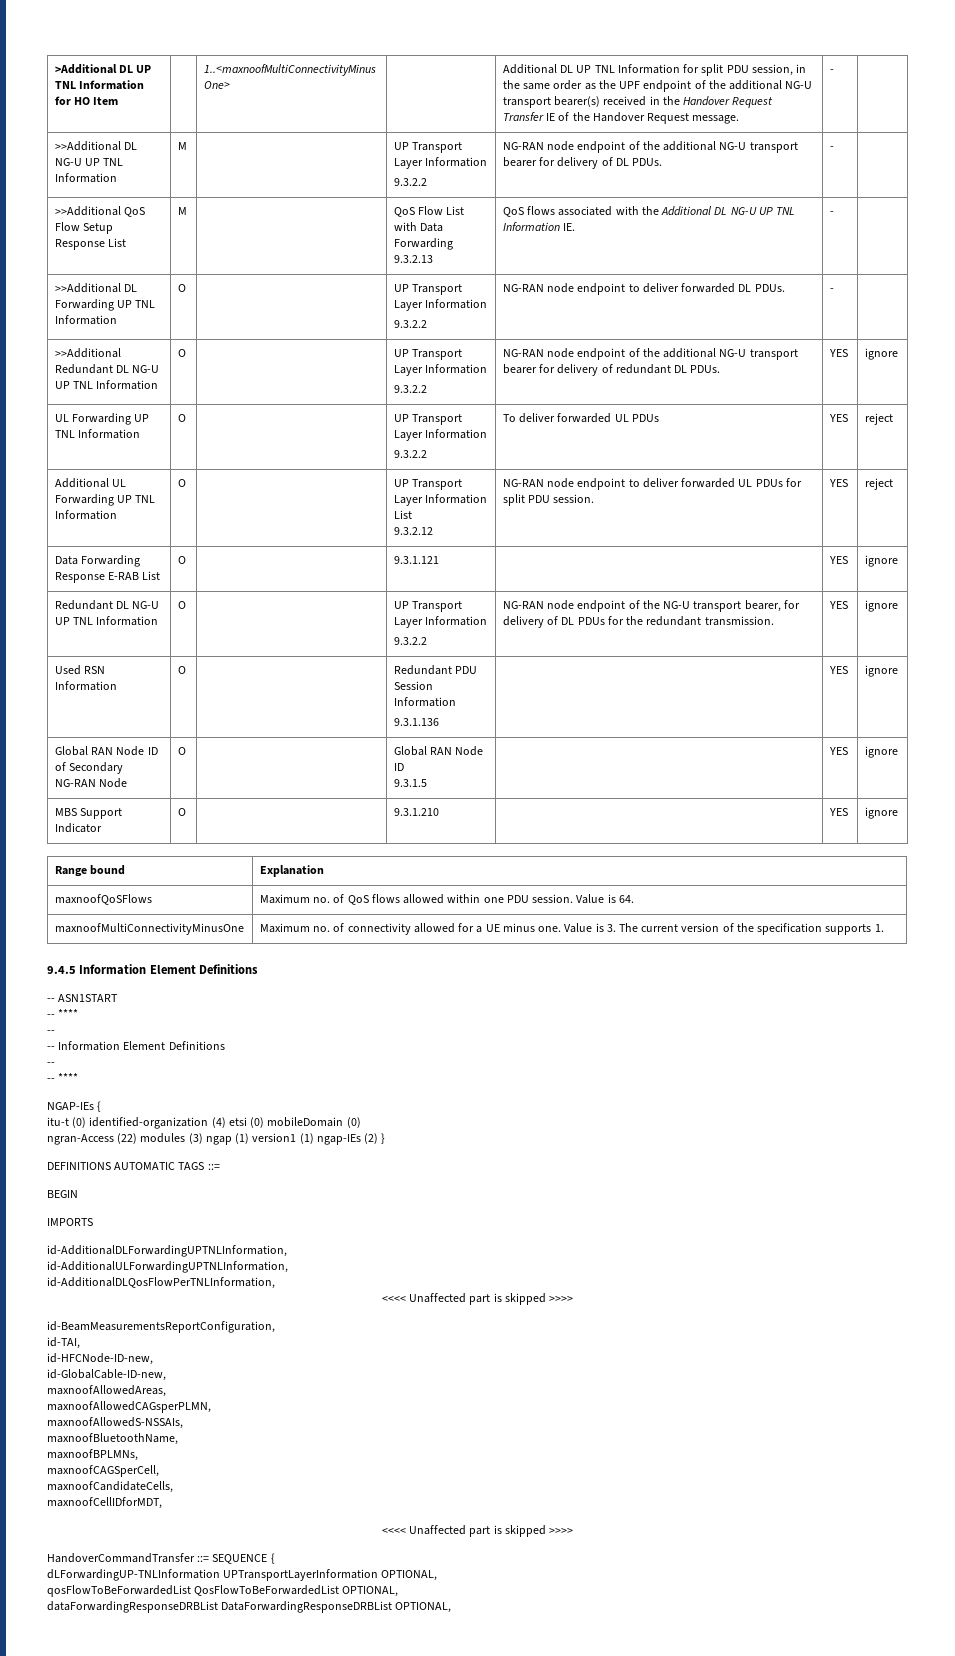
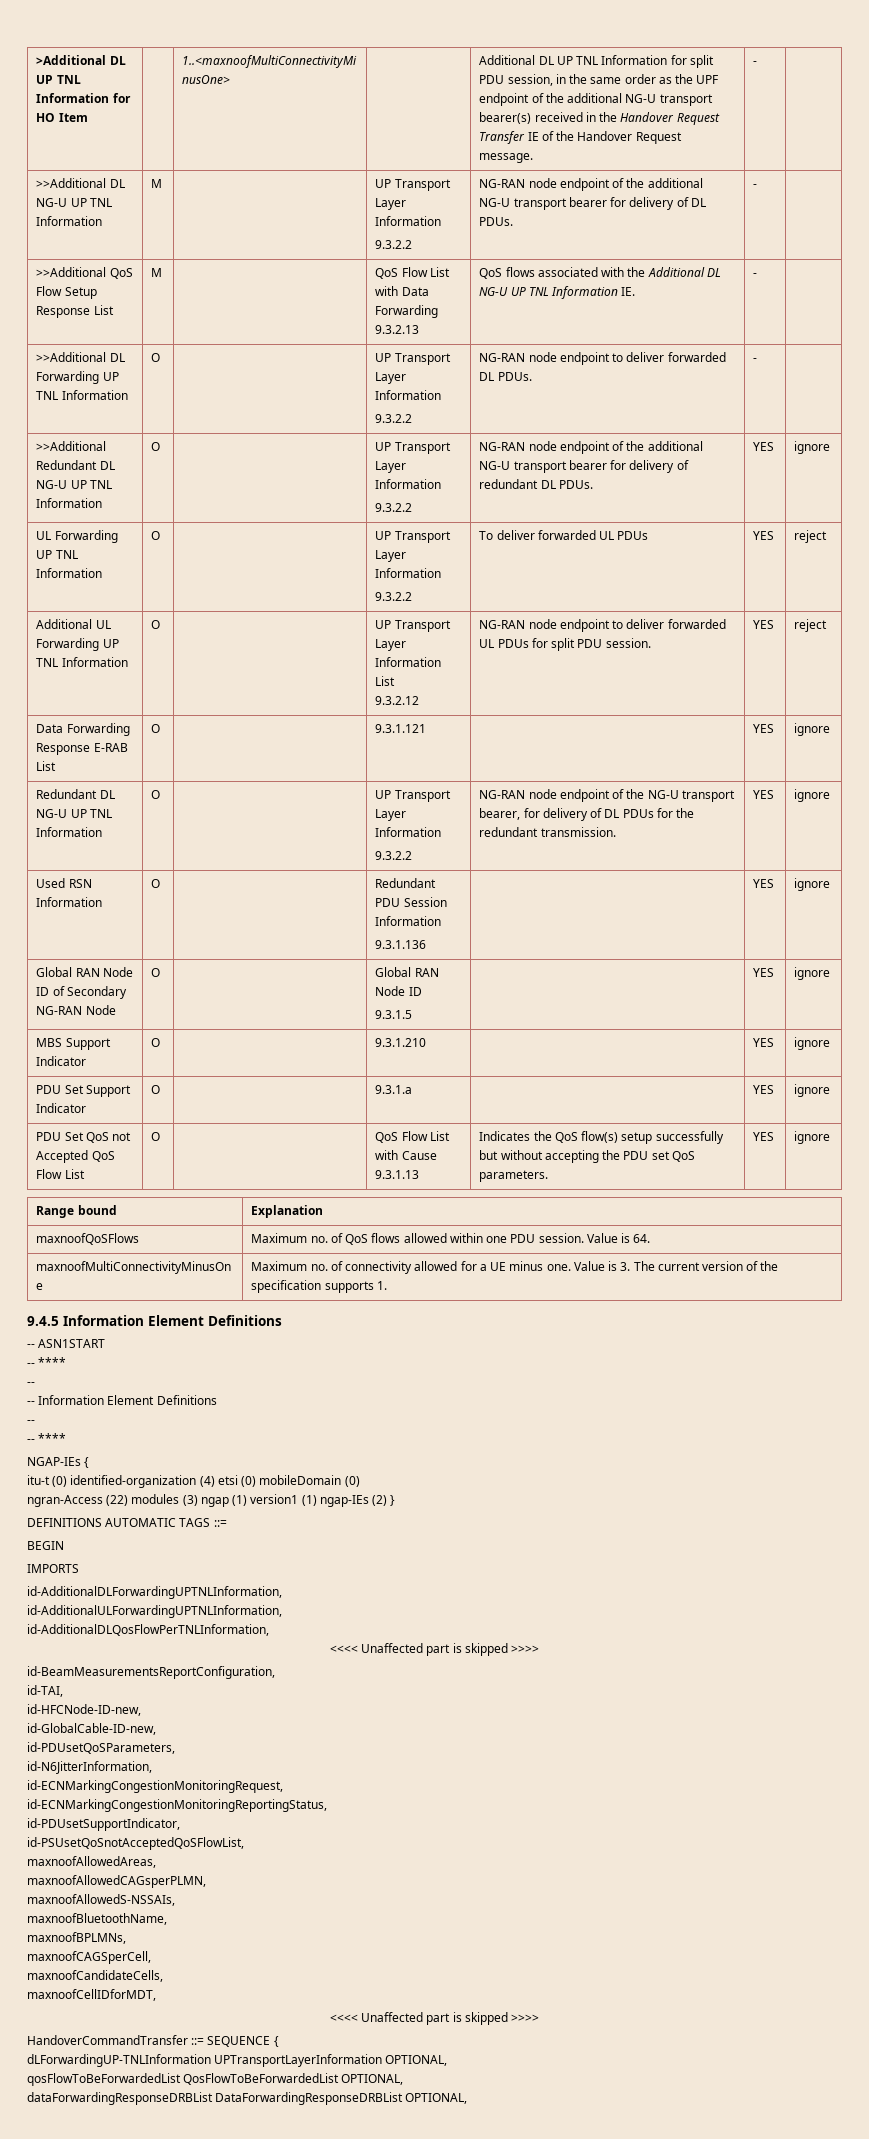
+ PDU Set Support Indicator | O | | 9.3.1.a | | YES | ignore
+ PDU Set QoS not Accepted QoS Flow List | O | | QoS Flow List with Cause 9.3.1.13 | Indicates the QoS flow(s) setup successfully but without accepting the PDU set QoS parameters. | YES | ignore
+ id-PDUsetQoSParameters,
+ id-N6JitterInformation,
+ id-ECNMarkingCongestionMonitoringRequest,
+ id-ECNMarkingCongestionMonitoringReportingStatus,
+ id-PDUsetSupportIndicator,
+ id-PSUsetQoSnotAcceptedQoSFlowList,

